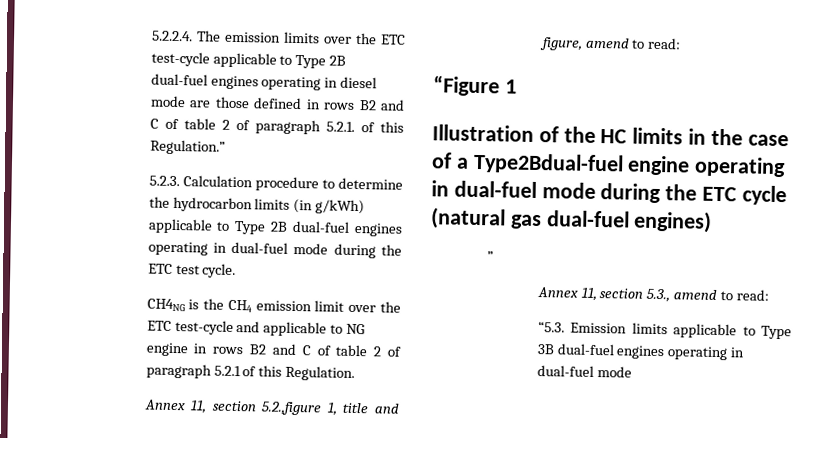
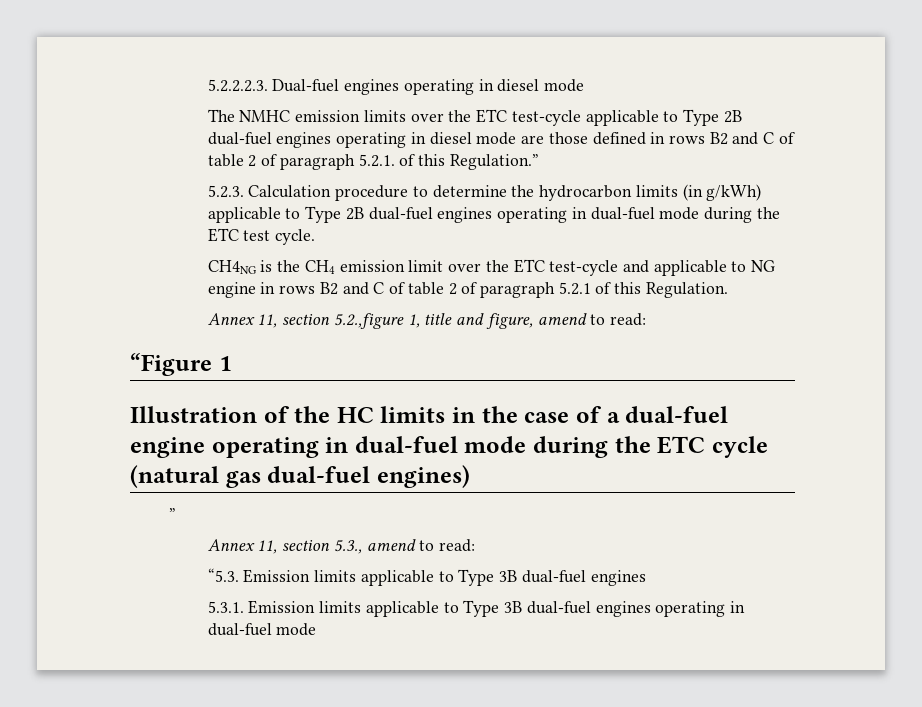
- 5.2.2.4. The emission limits over the ETC test-cycle applicable to Type 2B dual-fuel engines operating in diesel mode are those defined in rows B2 and C of table 2 of paragraph 5.2.1. of this Regulation.”
+ 5.2.2.2.3. Dual-fuel engines operating in diesel mode
+ The NMHC emission limits over the ETC test-cycle applicable to Type 2B dual-fuel engines operating in diesel mode are those defined in rows B2 and C of table 2 of paragraph 5.2.1. of this Regulation.”
- Illustration of the HC limits in the case of a Type2Bdual-fuel engine operating in dual-fuel mode during the ETC cycle (natural gas dual-fuel engines)
+ Illustration of the HC limits in the case of a dual-fuel engine operating in dual-fuel mode during the ETC cycle (natural gas dual-fuel engines)
- “5.3. Emission limits applicable to Type 3B dual-fuel engines operating in dual-fuel mode
+ “5.3. Emission limits applicable to Type 3B dual-fuel engines
+ 5.3.1. Emission limits applicable to Type 3B dual-fuel engines operating in dual-fuel mode

